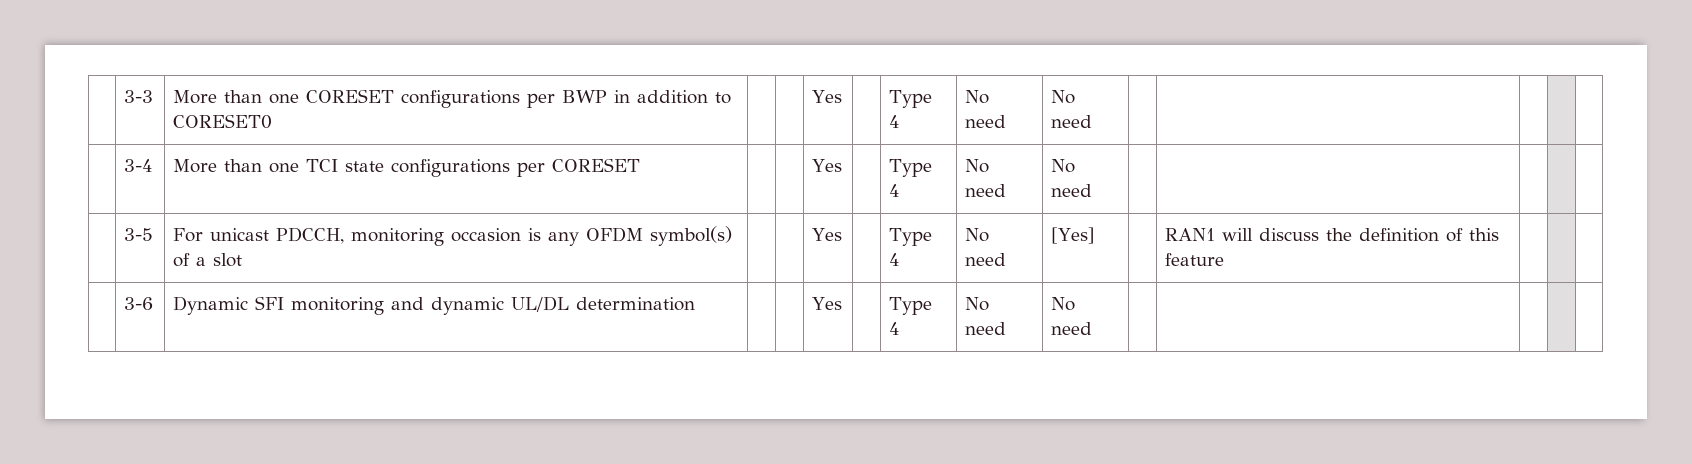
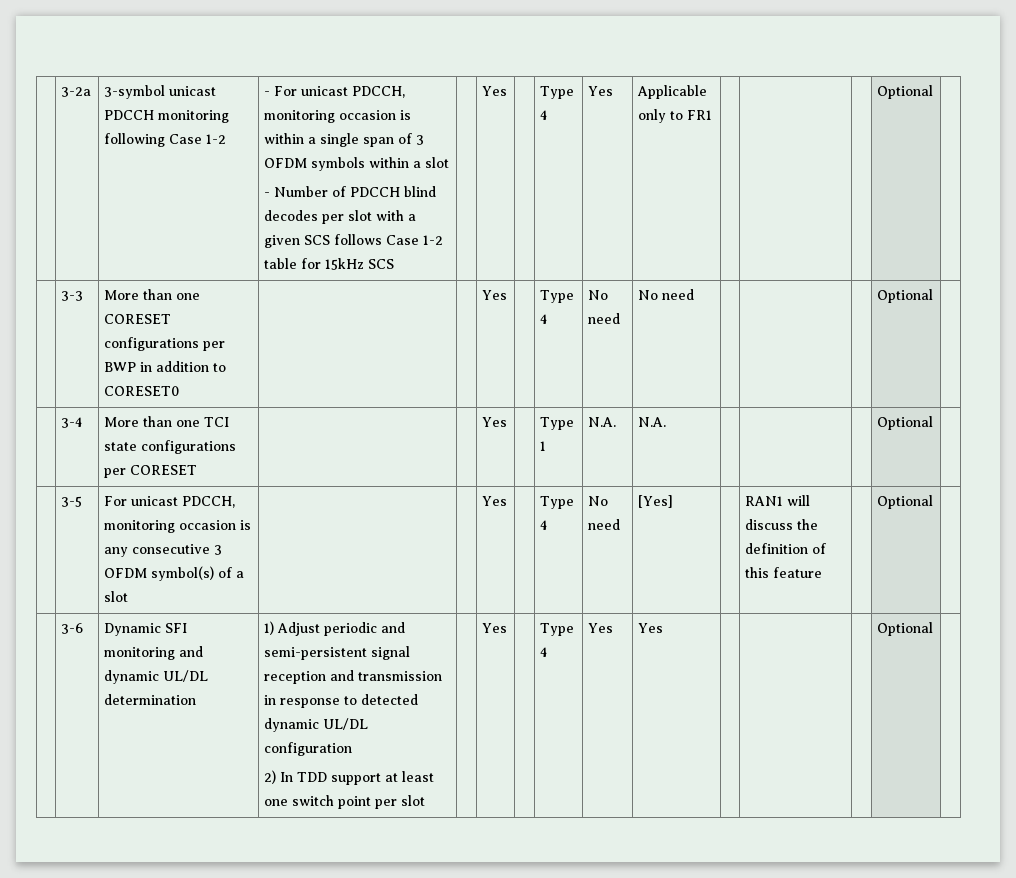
+ 3-2a | 3-symbol unicast PDCCH monitoring following Case 1-2 | - For unicast PDCCH, monitoring occasion is within a single span of 3 OFDM symbols within a slot
+ - Number of PDCCH blind decodes per slot with a given SCS follows Case 1-2 table for 15kHz SCS | | Yes | | Type 4 | Yes | Applicable only to FR1 | | | | Optional
- 3-3 | More than one CORESET configurations per BWP in addition to CORESET0 | | | Yes | | Type 4 | No need | No need
+ | 3-3 | More than one CORESET configurations per BWP in addition to CORESET0 | | | Yes | | Type 4 | No need | No need | | | | Optional |
- | 3-4 | More than one TCI state configurations per CORESET | | | Yes | | Type 4 | No need | No need | | | | |
+ | 3-4 | More than one TCI state configurations per CORESET | | | Yes | | Type 1 | N.A. | N.A. | | | | Optional |
- | 3-5 | For unicast PDCCH, monitoring occasion is any OFDM symbol(s) of a slot | | | Yes | | Type 4 | No need | [Yes] | | RAN1 will discuss the definition of this feature | | |
+ | 3-5 | For unicast PDCCH, monitoring occasion is any consecutive 3 OFDM symbol(s) of a slot | | | Yes | | Type 4 | No need | [Yes] | | RAN1 will discuss the definition of this feature | | Optional |
- Dynamic SFI monitoring and dynamic UL/DL determination | | | Yes | | Type 4 | No need | No need
+ Dynamic SFI monitoring and dynamic UL/DL determination | 1) Adjust periodic and semi-persistent signal reception and transmission in response to detected dynamic UL/DL configuration
+ 2) In TDD support at least one switch point per slot | | Yes | | Type 4 | Yes | Yes | | | | Optional

